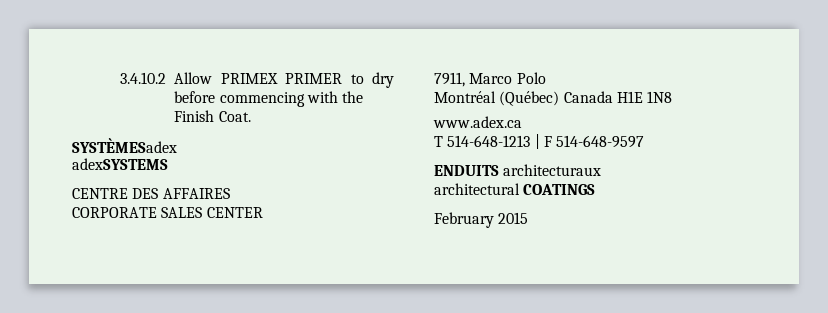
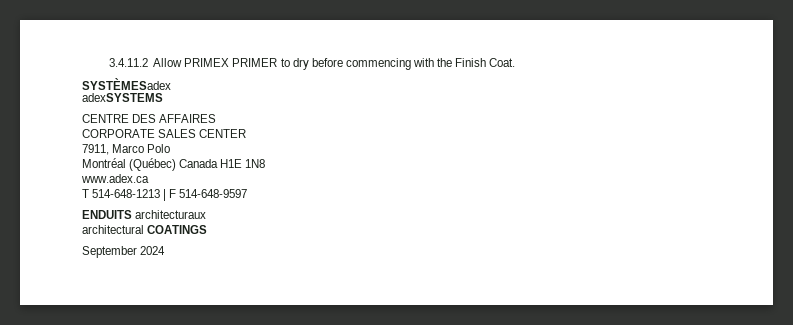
- 3.4.10.2 Allow PRIMEX PRIMER to dry before commencing with the Finish Coat.
+ 3.4.11.2 Allow PRIMEX PRIMER to dry before commencing with the Finish Coat.
- February 2015
+ September 2024

